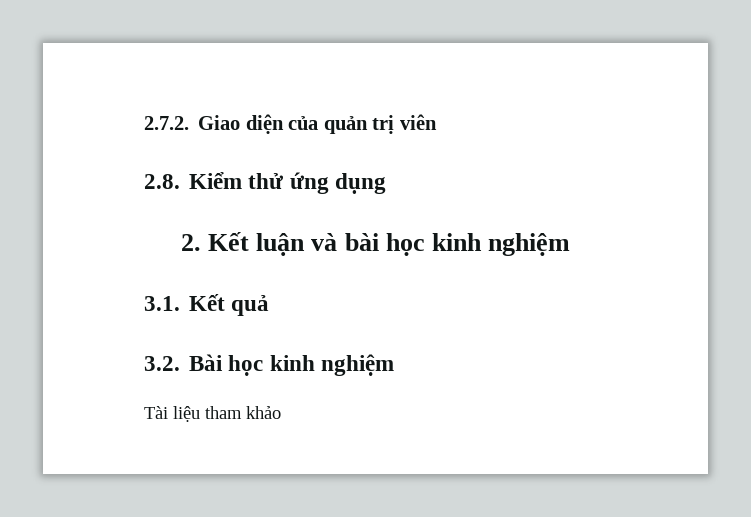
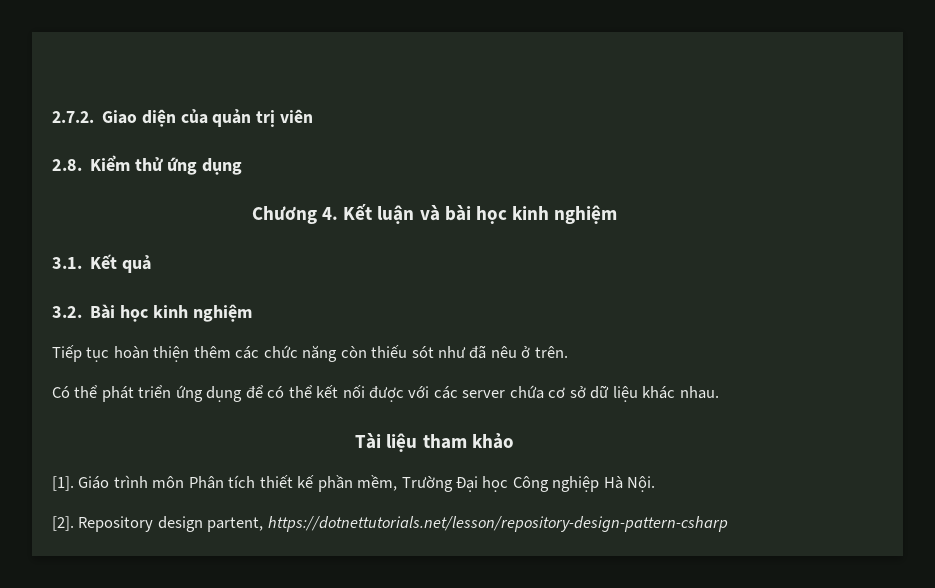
- 2. Kết luận và bài học kinh nghiệm
+ Chương 4. Kết luận và bài học kinh nghiệm
+ Tiếp tục hoàn thiện thêm các chức năng còn thiếu sót như đã nêu ở trên.
+ Có thể phát triển ứng dụng để có thể kết nối được với các server chứa cơ sở dữ liệu khác nhau.
  Tài liệu tham khảo
+ [1]. Giáo trình môn Phân tích thiết kế phần mềm, Trường Đại học Công nghiệp Hà Nội.
+ [2]. Repository design partent, https://dotnettutorials.net/lesson/repository-design-pattern-csharp

